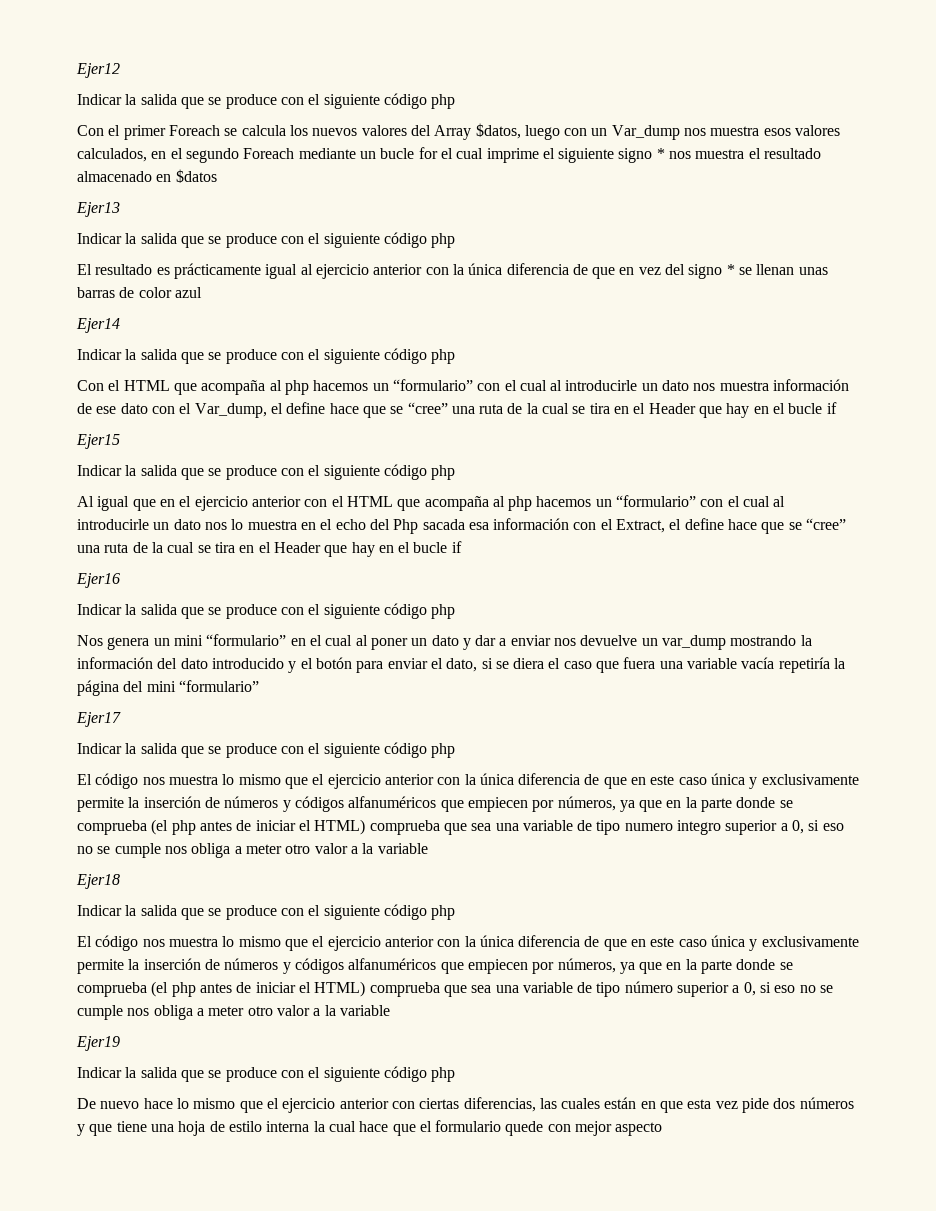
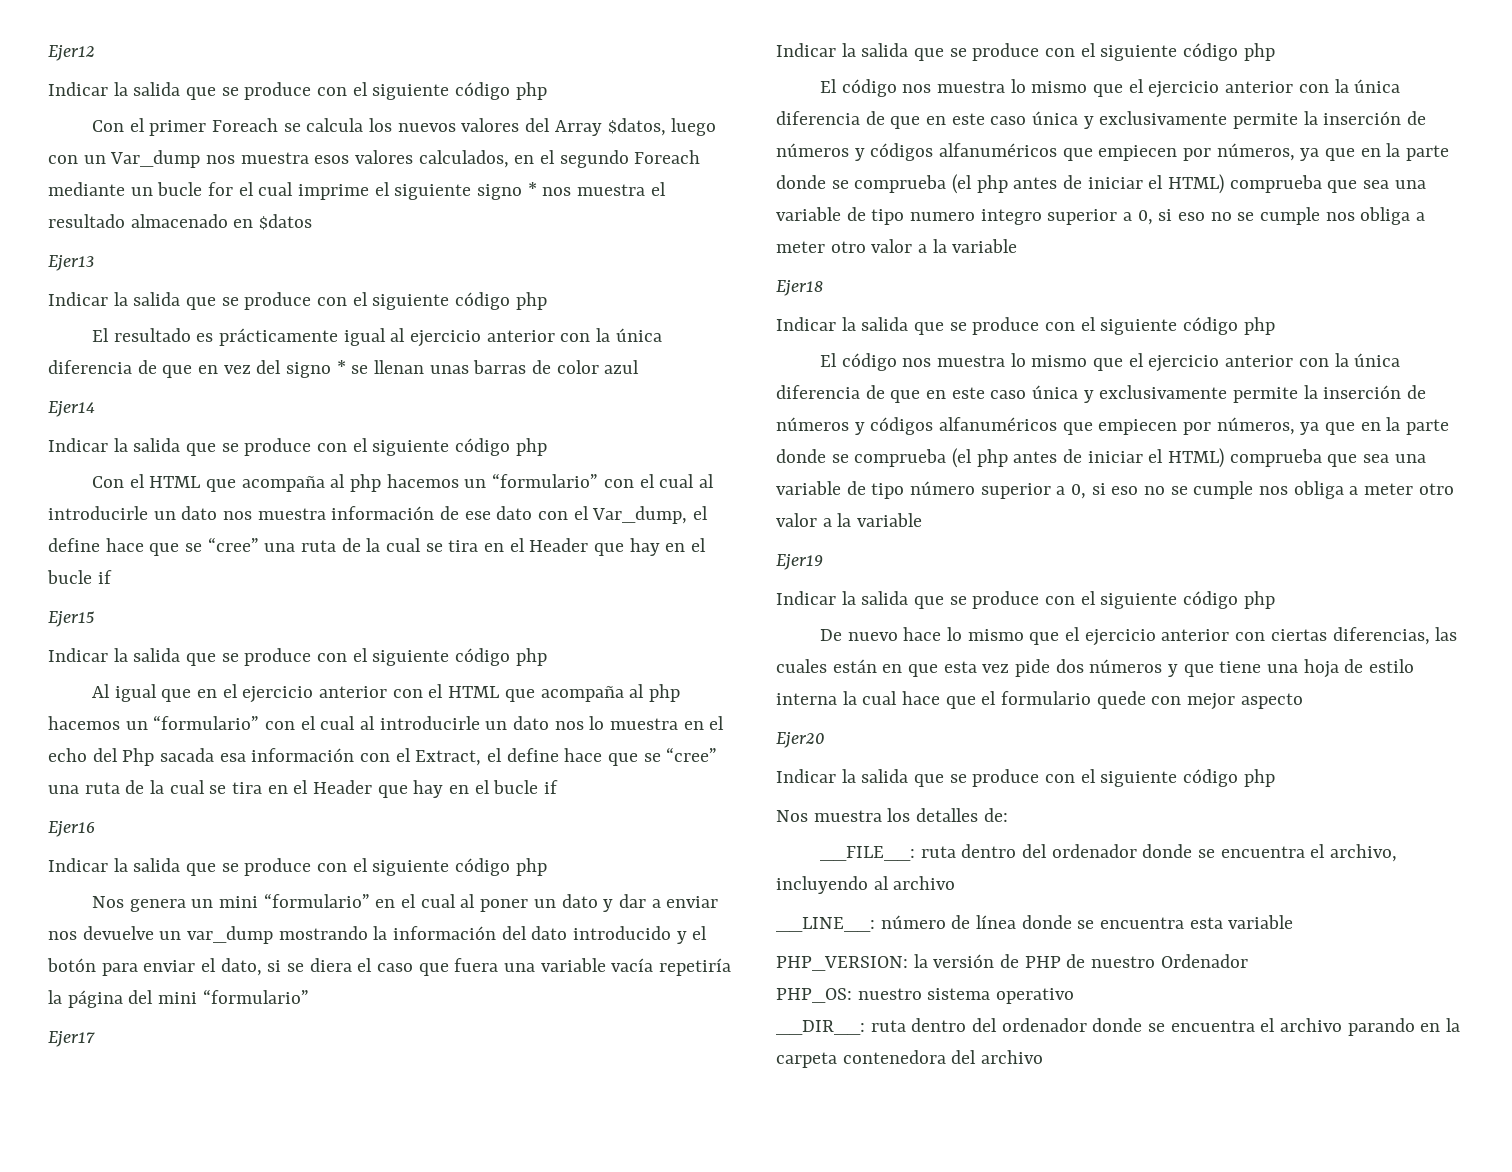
+ Ejer20
+ Indicar la salida que se produce con el siguiente código php
+ Nos muestra los detalles de:
+ __FILE__: ruta dentro del ordenador donde se encuentra el archivo, incluyendo al archivo
+ __LINE__: número de línea donde se encuentra esta variable
+ PHP_VERSION: la versión de PHP de nuestro Ordenador
+ PHP_OS: nuestro sistema operativo
+ __DIR__: ruta dentro del ordenador donde se encuentra el archivo parando en la carpeta contenedora del archivo

